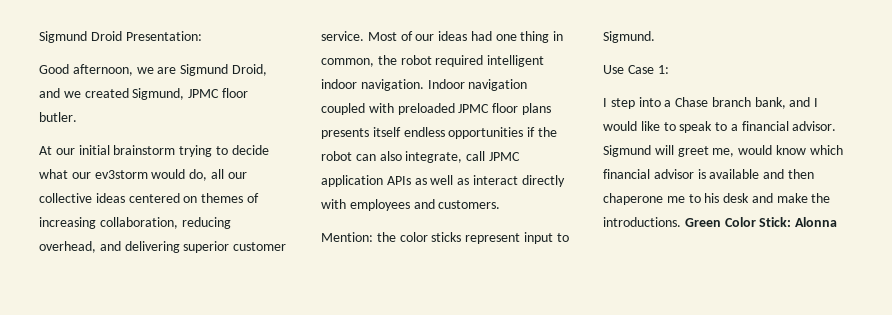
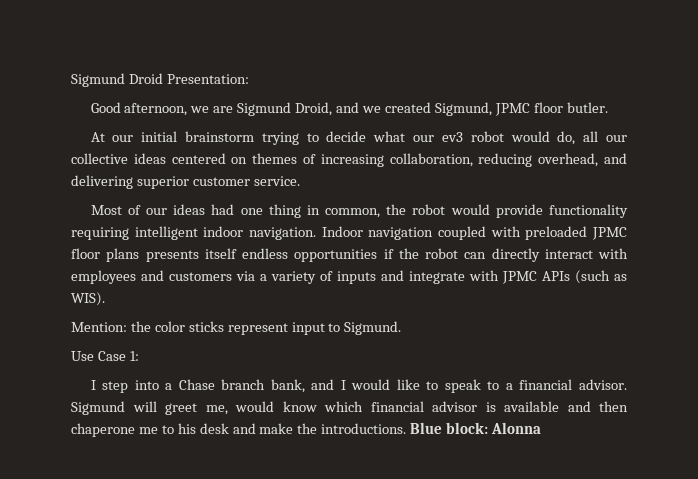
- At our initial brainstorm trying to decide what our ev3storm would do, all our collective ideas centered on themes of increasing collaboration, reducing overhead, and delivering superior customer service. Most of our ideas had one thing in common, the robot required intelligent indoor navigation.
+ At our initial brainstorm trying to decide what our ev3 robot would do, all our collective ideas centered on themes of increasing collaboration, reducing overhead, and delivering superior customer service.
+ Most of our ideas had one thing in common, the robot would provide functionality requiring intelligent indoor navigation.
- Indoor navigation coupled with preloaded JPMC floor plans presents itself endless opportunities if the robot can also integrate, call JPMC application APIs as well as interact directly with employees and customers.
+ Indoor navigation coupled with preloaded JPMC floor plans presents itself endless opportunities if the robot can directly interact with employees and customers via a variety of inputs and integrate with JPMC APIs (such as WIS).
- Green Color Stick: Alonna
+ Blue block: Alonna

